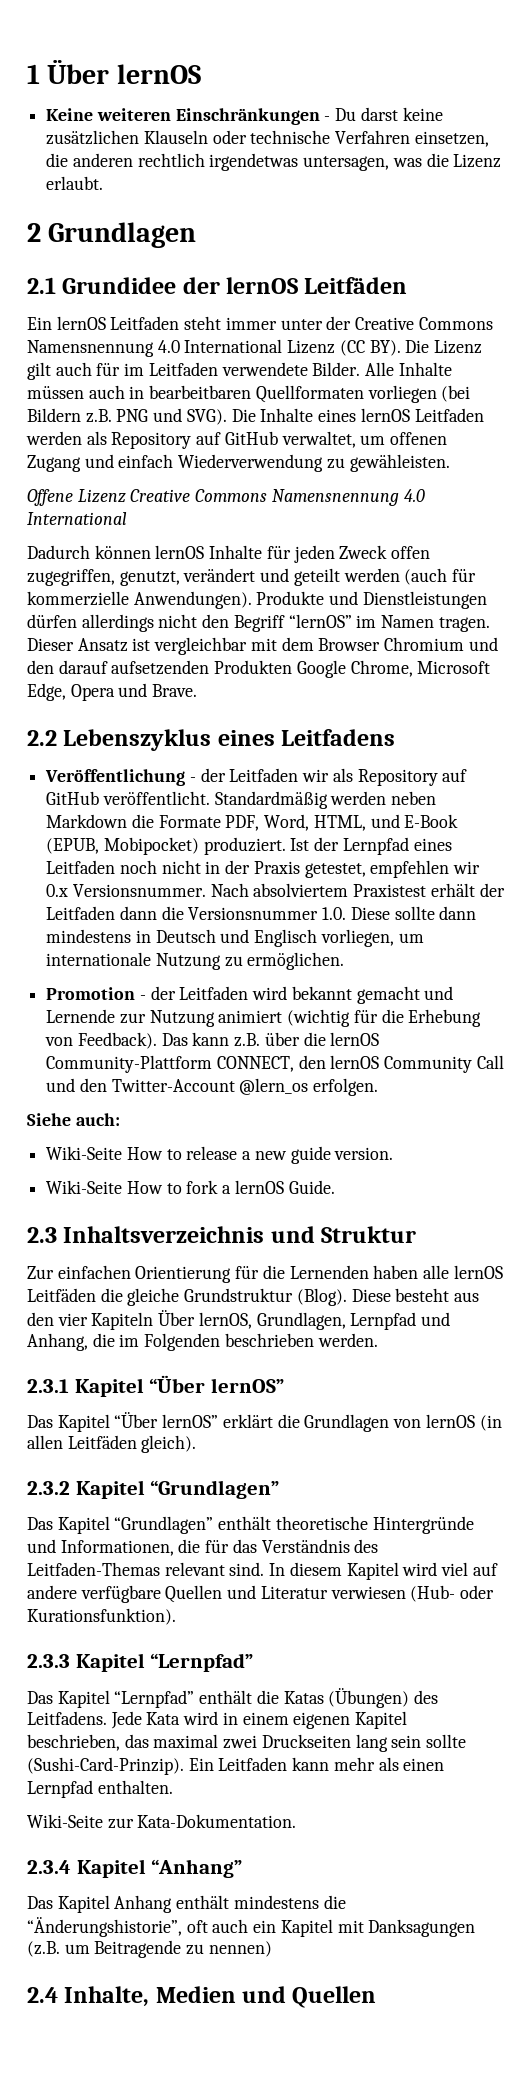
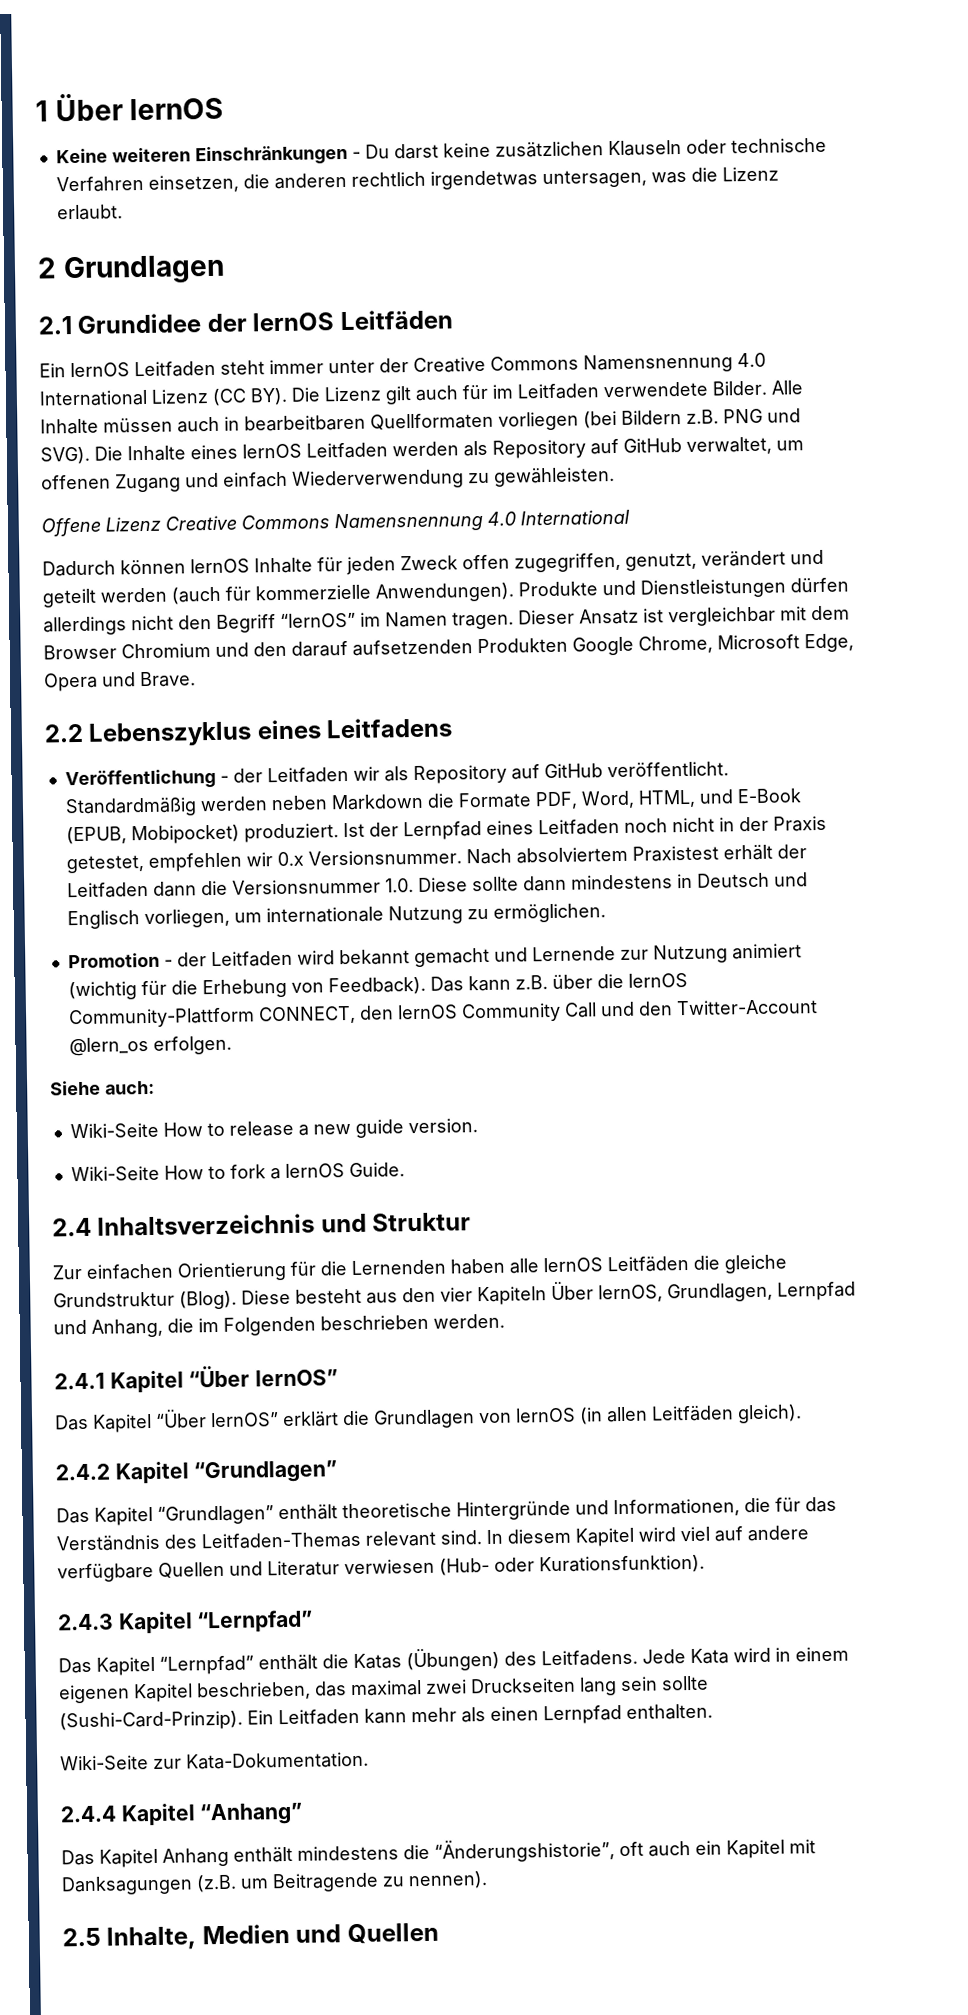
- 2.3 Inhaltsverzeichnis und Struktur
+ 2.4 Inhaltsverzeichnis und Struktur
- 2.3.1 Kapitel “Über lernOS”
+ 2.4.1 Kapitel “Über lernOS”
- 2.3.2 Kapitel “Grundlagen”
+ 2.4.2 Kapitel “Grundlagen”
- 2.3.3 Kapitel “Lernpfad”
+ 2.4.3 Kapitel “Lernpfad”
- 2.3.4 Kapitel “Anhang”
+ 2.4.4 Kapitel “Anhang”
- Das Kapitel Anhang enthält mindestens die “Änderungshistorie”, oft auch ein Kapitel mit Danksagungen (z.B. um Beitragende zu nennen)
- 2.4 Inhalte, Medien und Quellen
+ Das Kapitel Anhang enthält mindestens die “Änderungshistorie”, oft auch ein Kapitel mit Danksagungen (z.B. um Beitragende zu nennen).
+ 2.5 Inhalte, Medien und Quellen

